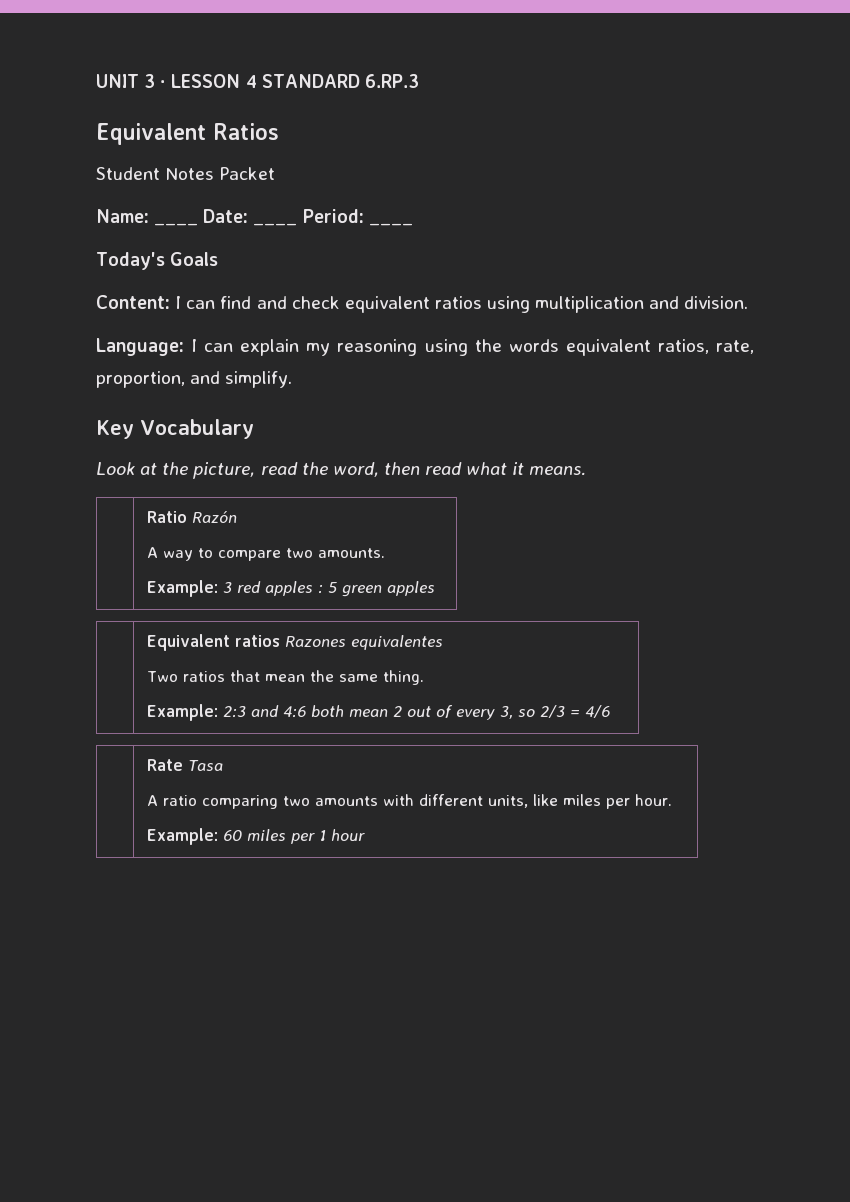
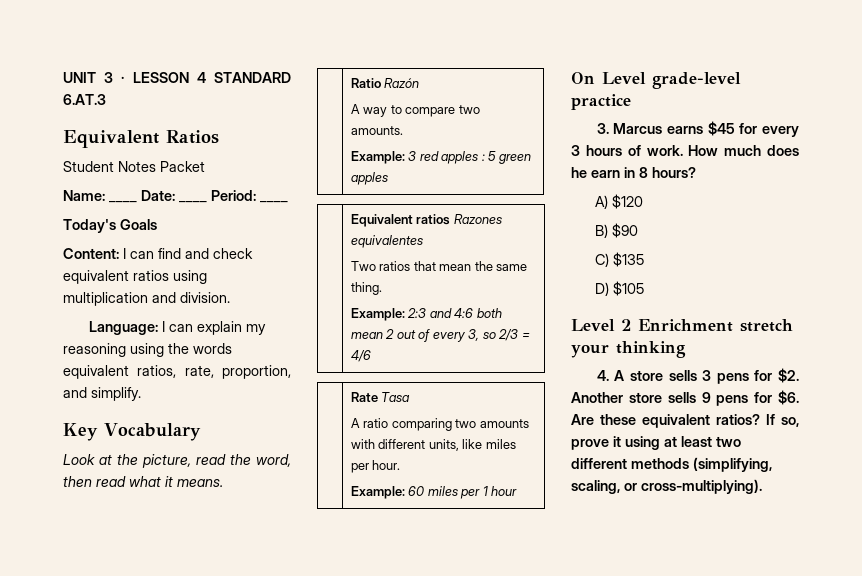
- UNIT 3 · LESSON 4 STANDARD 6.RP.3
+ UNIT 3 · LESSON 4 STANDARD 6.AT.3
+ On Level grade-level practice
+ 3. Marcus earns $45 for every 3 hours of work. How much does he earn in 8 hours?
+ A) $120
+ B) $90
+ C) $135
+ D) $105
+ Level 2 Enrichment stretch your thinking
+ 4. A store sells 3 pens for $2. Another store sells 9 pens for $6. Are these equivalent ratios? If so, prove it using at least two different methods (simplifying, scaling, or cross-multiplying).

